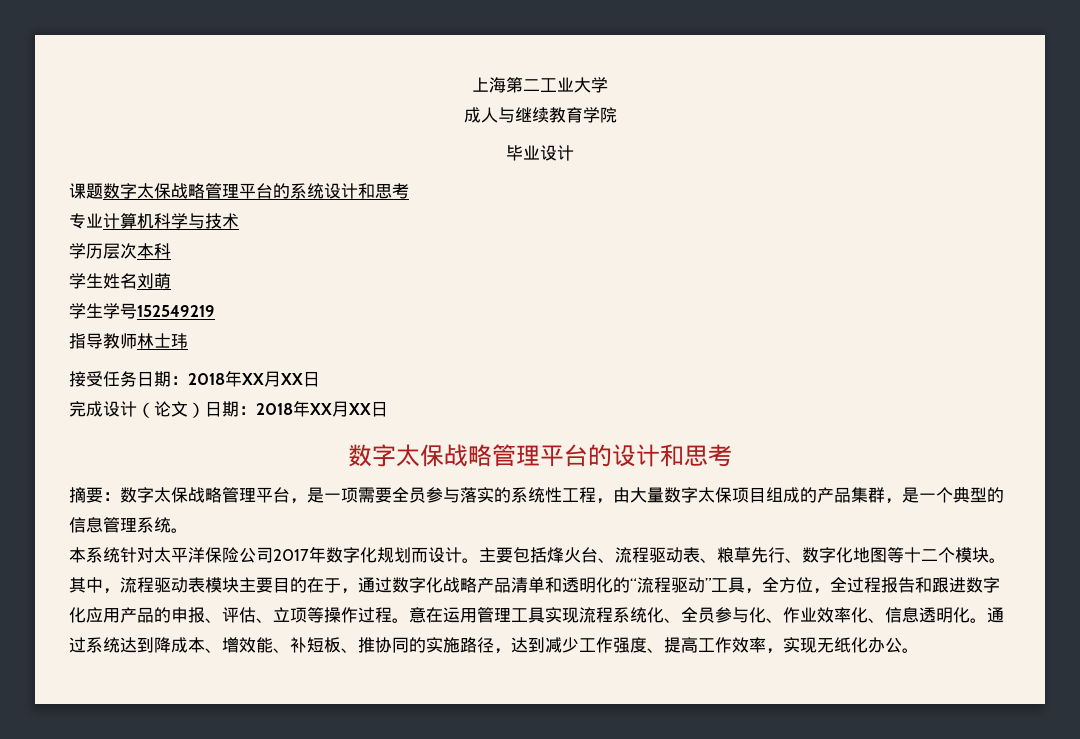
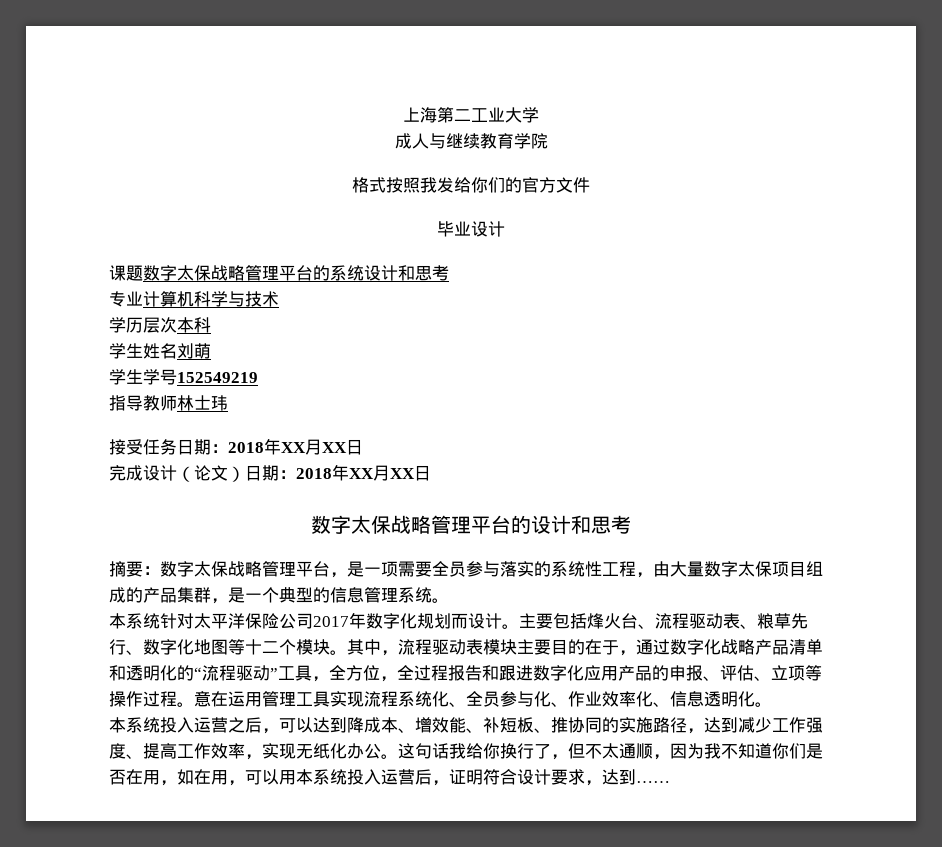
+ 格式按照我发给你们的官方文件
- 意在运用管理工具实现流程系统化、全员参与化、作业效率化、信息透明化。通过系统达到降成本、增效能、补短板、推协同的实施路径，达到减少工作强度、提高工作效率，实现无纸化办公。
+ 意在运用管理工具实现流程系统化、全员参与化、作业效率化、信息透明化。
+ 本系统投入运营之后，可以达到降成本、增效能、补短板、推协同的实施路径，达到减少工作强度、提高工作效率，实现无纸化办公。
+ 这句话我给你换行了，但不太通顺，因为我不知道你们是否在用，如在用，可以用本系统投入运营后，证明符合设计要求，达到……

